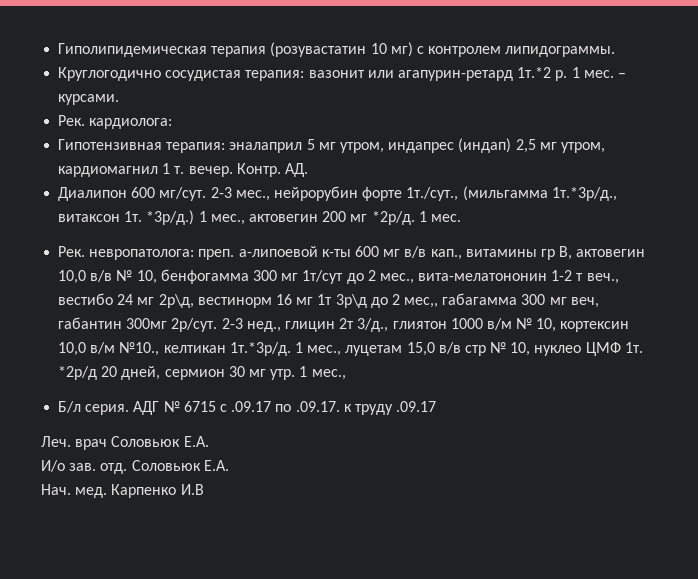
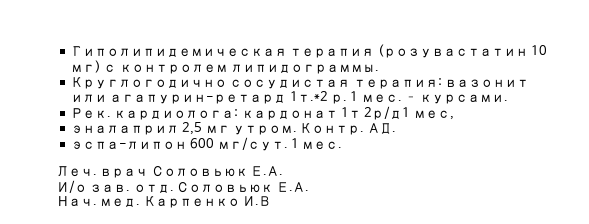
- Рек. кардиолога:
- Гипотензивная терапия: эналаприл 5 мг утром, индапрес (индап) 2,5 мг утром, кардиомагнил 1 т. вечер.
+ Рек. кардиолога: кардонат 1т 2р/д1 мес,
+ эналаприл 2,5 мг утром.
- Диалипон 600 мг/сут. 2-3 мес., нейрорубин форте 1т./сут., (мильгамма 1т.*3р/д., витаксон 1т. *3р/д.) 1 мес., актовегин 200 мг *2р/д. 1 мес.
- Рек. невропатолога: преп. а-липоевой к-ты 600 мг в/в кап., витамины гр В, актовегин 10,0 в/в № 10, бенфогамма 300 мг 1т/сут до 2 мес., вита-мелатононин 1-2 т веч., вестибо 24 мг 2р\д, вестинорм 16 мг 1т 3р\д до 2 мес,, габагамма 300 мг веч, габантин 300мг 2р/сут. 2-3 нед., глицин 2т 3/д., глиятон 1000 в/м № 10, кортексин 10,0 в/м №10., келтикан 1т.*3р/д. 1 мес., луцетам 15,0 в/в стр № 10, нуклео ЦМФ 1т. *2р/д 20 дней, сермион 30 мг утр. 1 мес.,
- Б/л серия. АДГ № 6715 с .09.17 по .09.17. к труду .09.17
+ эспа-липон 600 мг/сут. 1 мес.

